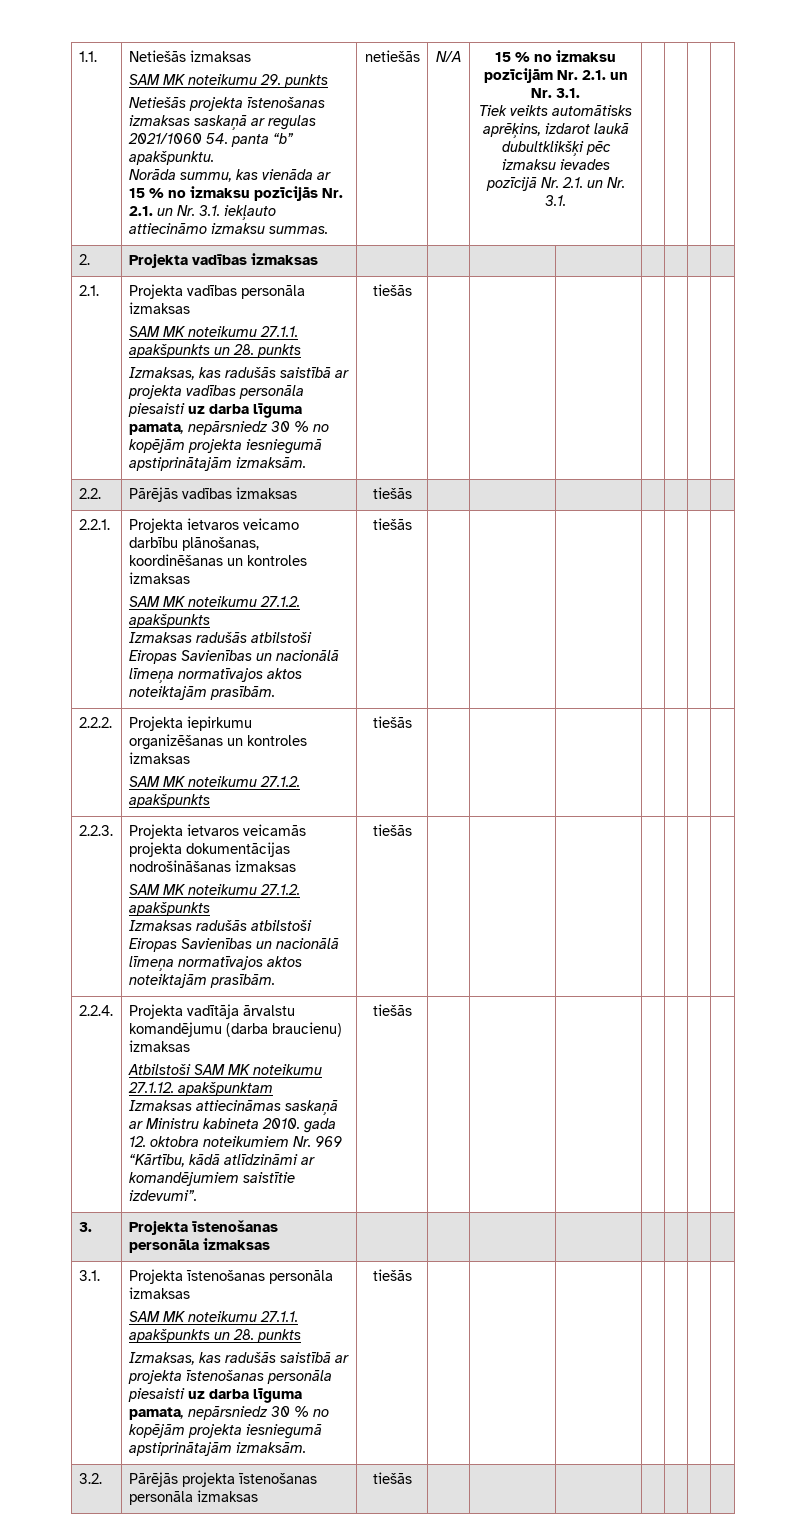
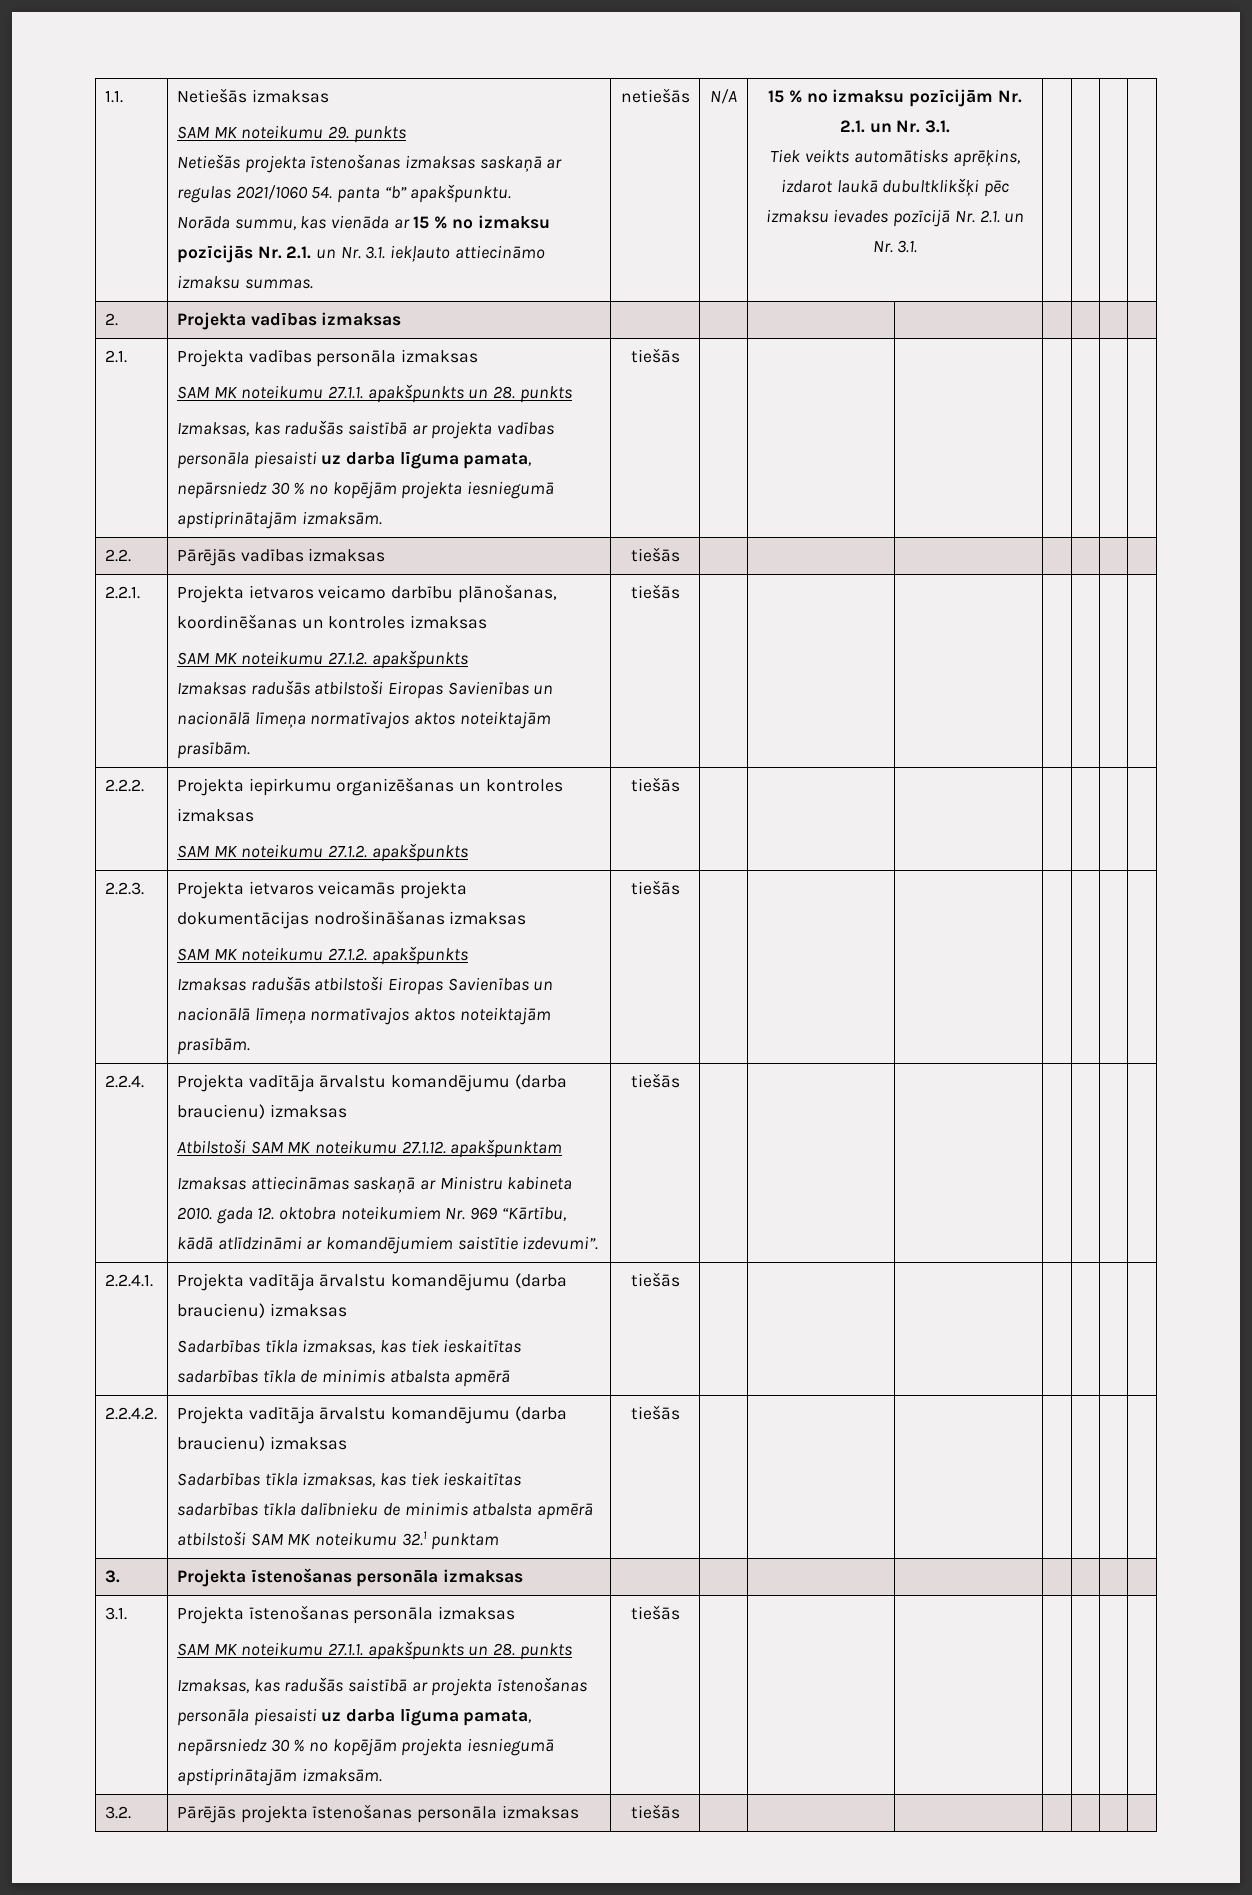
+ 2.2.4.1. | Projekta vadītāja ārvalstu komandējumu (darba braucienu) izmaksas
+ Sadarbības tīkla izmaksas, kas tiek ieskaitītas sadarbības tīkla de minimis atbalsta apmērā | tiešās | | | | | | |
+ 2.2.4.2. | Projekta vadītāja ārvalstu komandējumu (darba braucienu) izmaksas
+ Sadarbības tīkla izmaksas, kas tiek ieskaitītas sadarbības tīkla dalībnieku de minimis atbalsta apmērā atbilstoši SAM MK noteikumu 32.1 punktam | tiešās | | | | | | |

